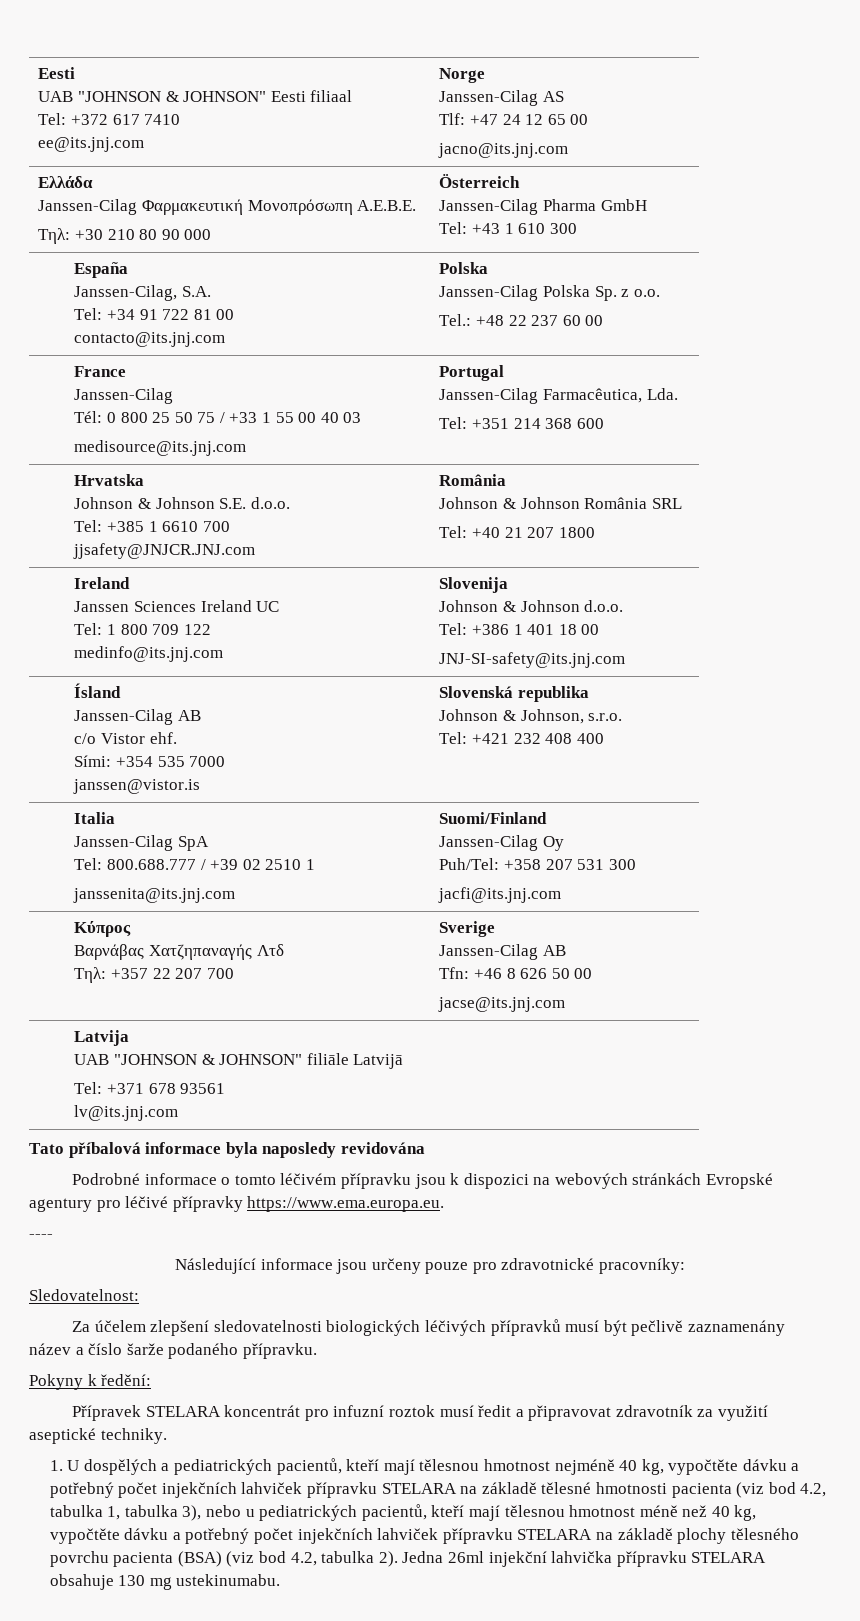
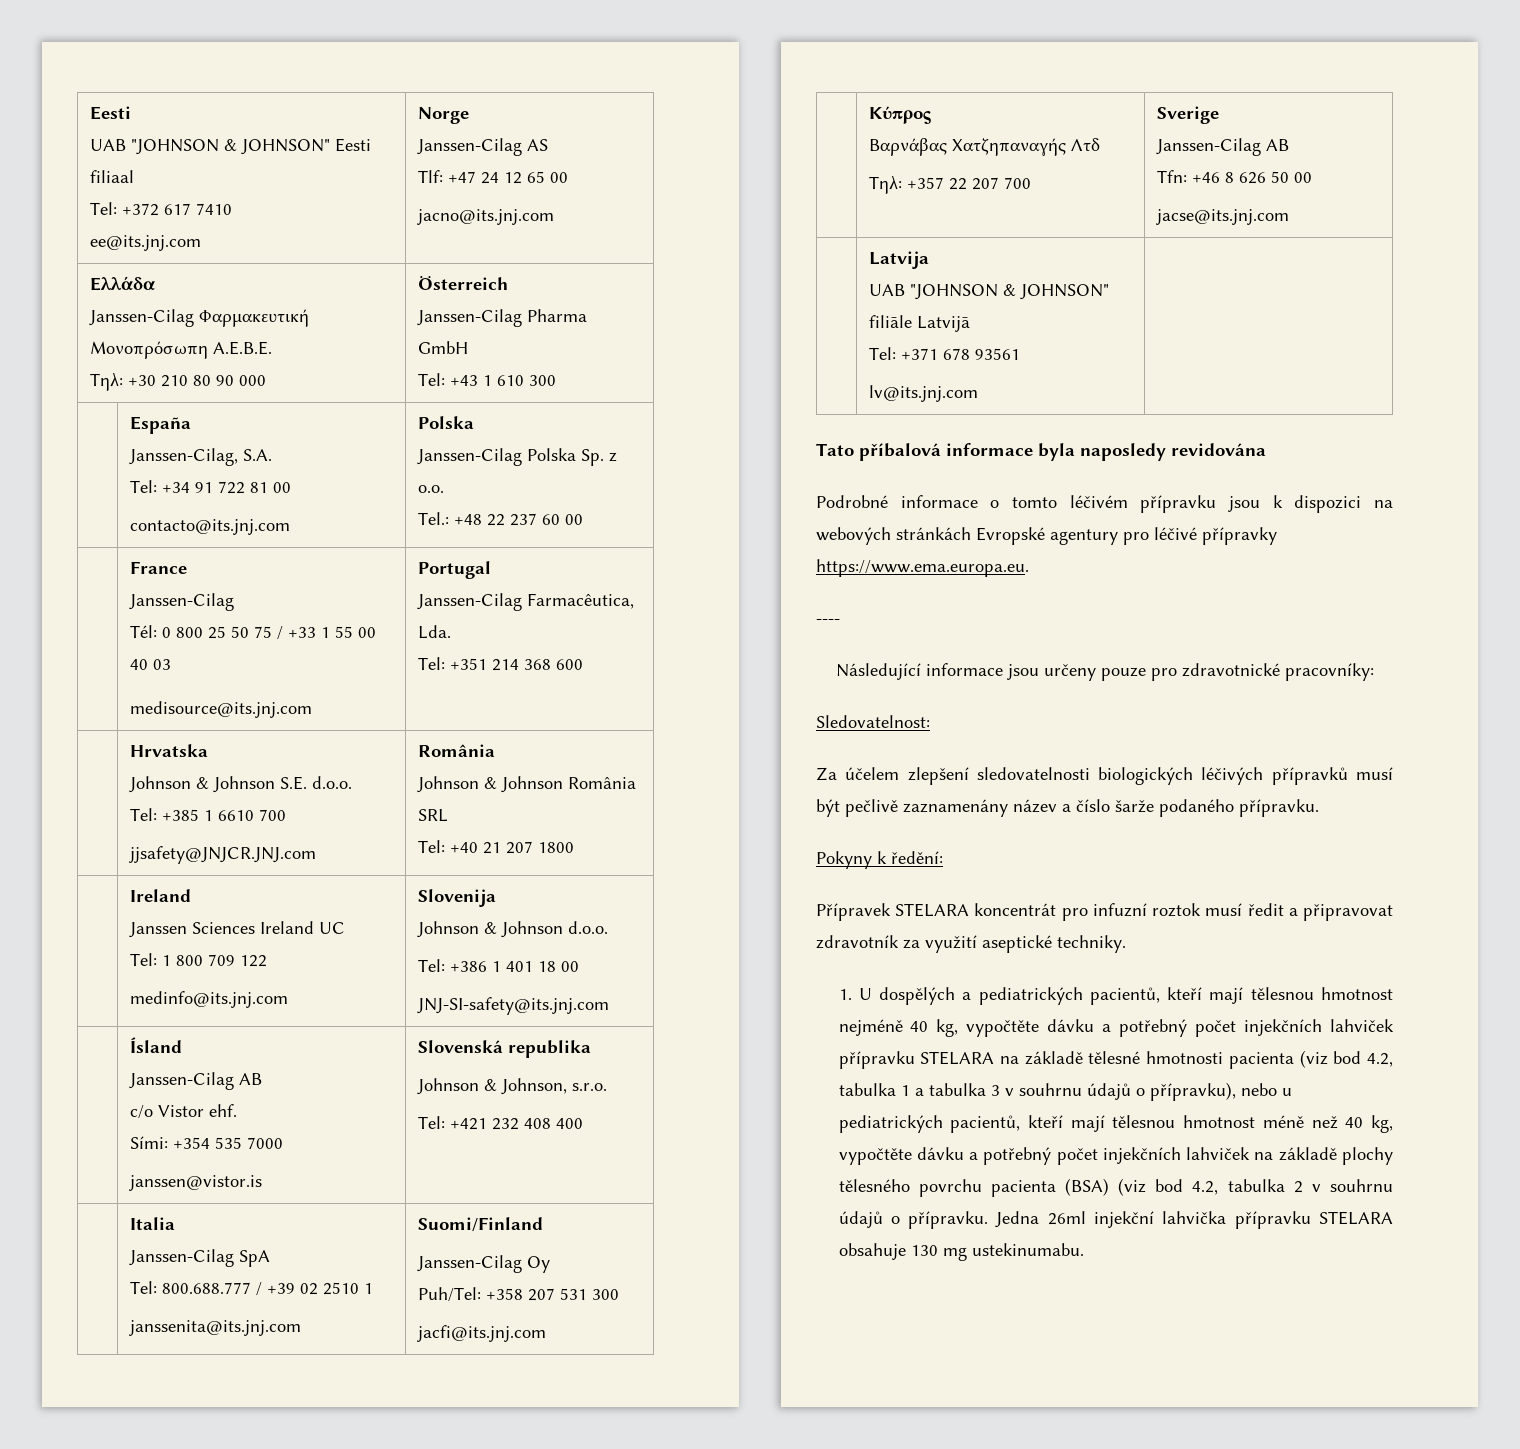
- 1. U dospělých a pediatrických pacientů, kteří mají tělesnou hmotnost nejméně 40 kg, vypočtěte dávku a potřebný počet injekčních lahviček přípravku STELARA na základě tělesné hmotnosti pacienta (viz bod 4.2, tabulka 1, tabulka 3), nebo u pediatrických pacientů, kteří mají tělesnou hmotnost méně než 40 kg, vypočtěte dávku a potřebný počet injekčních lahviček přípravku STELARA na základě plochy tělesného povrchu pacienta (BSA) (viz bod 4.2, tabulka 2).
+ 1. U dospělých a pediatrických pacientů, kteří mají tělesnou hmotnost nejméně 40 kg, vypočtěte dávku a potřebný počet injekčních lahviček přípravku STELARA na základě tělesné hmotnosti pacienta (viz bod 4.2, tabulka 1 a tabulka 3 v souhrnu údajů o přípravku), nebo u pediatrických pacientů, kteří mají tělesnou hmotnost méně než 40 kg, vypočtěte dávku a potřebný počet injekčních lahviček na základě plochy tělesného povrchu pacienta (BSA) (viz bod 4.2, tabulka 2 v souhrnu údajů o přípravku.

